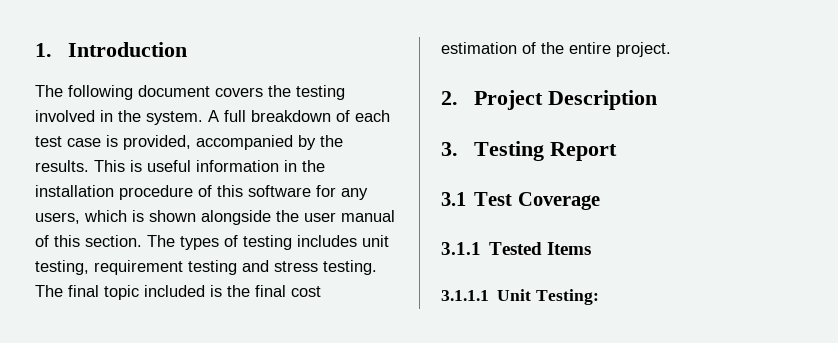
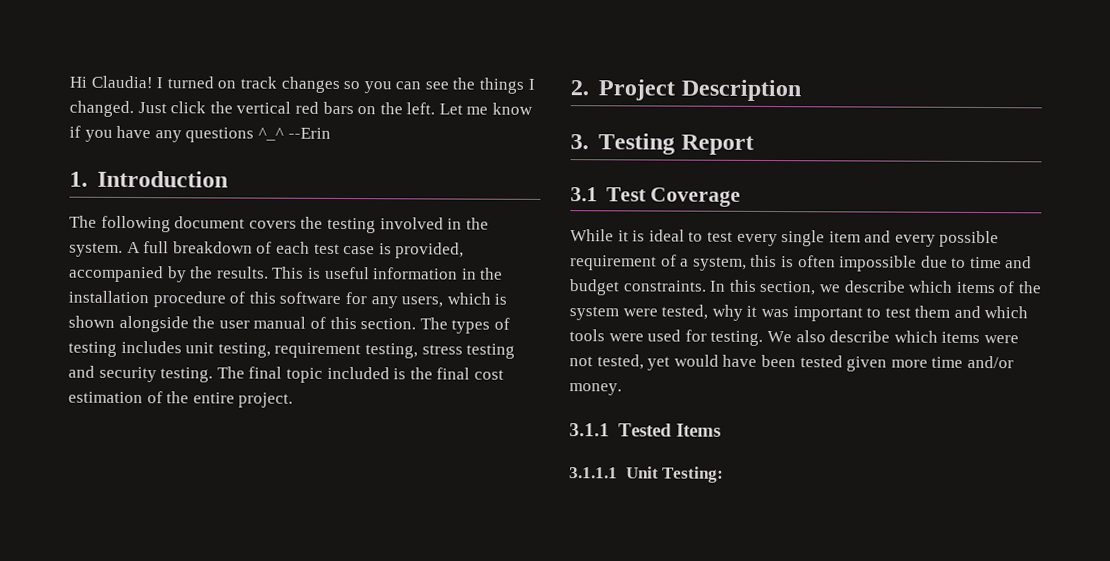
+ Hi Claudia! I turned on track changes so you can see the things I changed. Just click the vertical red bars on the left. Let me know if you have any questions ^_^ --Erin
- The types of testing includes unit testing, requirement testing and stress testing.
+ The types of testing includes unit testing, requirement testing, stress testing and security testing.
+ While it is ideal to test every single item and every possible requirement of a system, this is often impossible due to time and budget constraints. In this section, we describe which items of the system were tested, why it was important to test them and which tools were used for testing. We also describe which items were not tested, yet would have been tested given more time and/or money.

